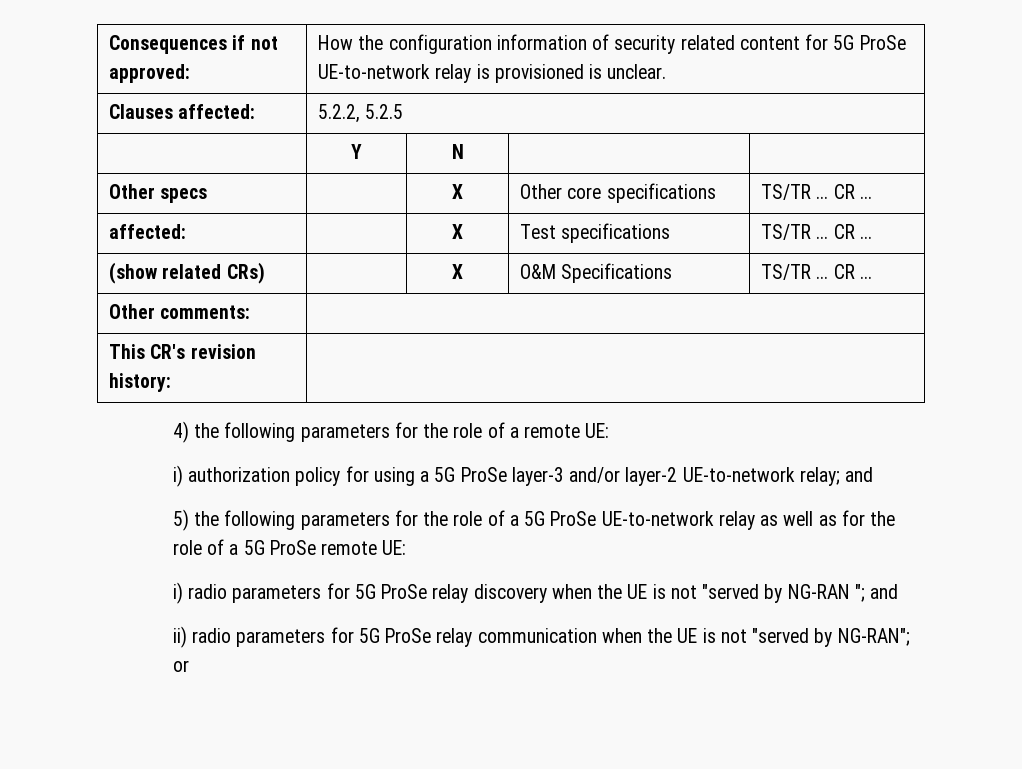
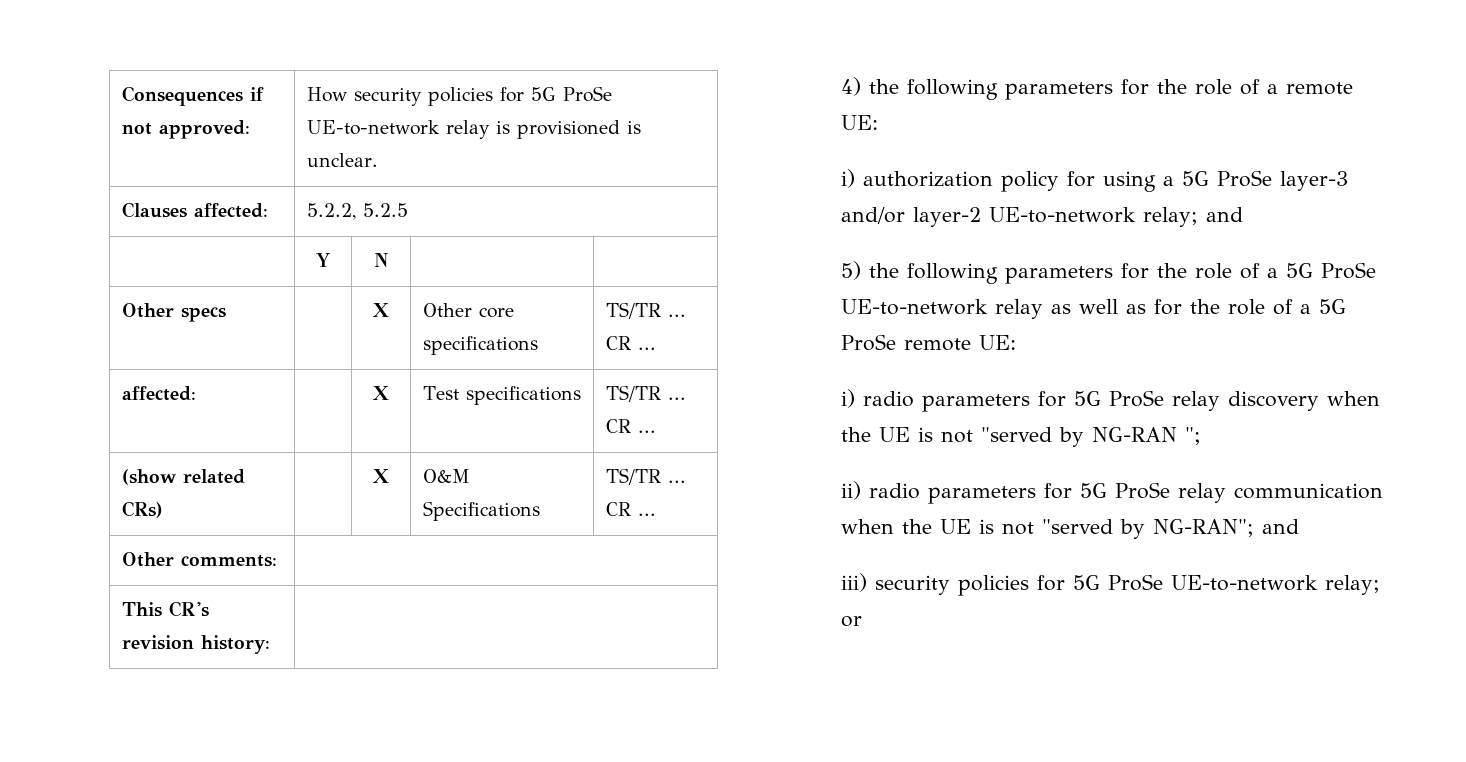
- Consequences if not approved: | How the configuration information of security related content for 5G ProSe UE-to-network relay is provisioned is unclear.
+ Consequences if not approved: | How security policies for 5G ProSe UE-to-network relay is provisioned is unclear.
- i) radio parameters for 5G ProSe relay discovery when the UE is not "served by NG-RAN "; and
+ i) radio parameters for 5G ProSe relay discovery when the UE is not "served by NG-RAN ";
- ii) radio parameters for 5G ProSe relay communication when the UE is not "served by NG-RAN"; or
+ ii) radio parameters for 5G ProSe relay communication when the UE is not "served by NG-RAN"; and
+ iii) security policies for 5G ProSe UE-to-network relay; or

